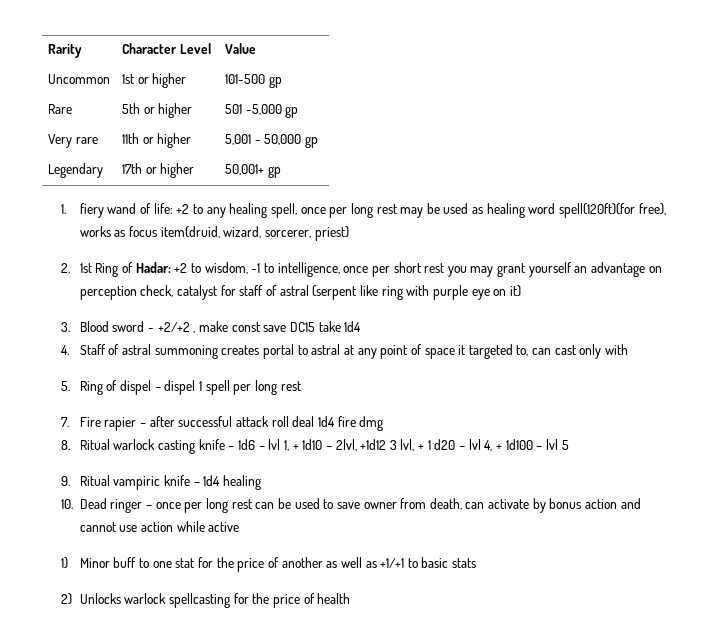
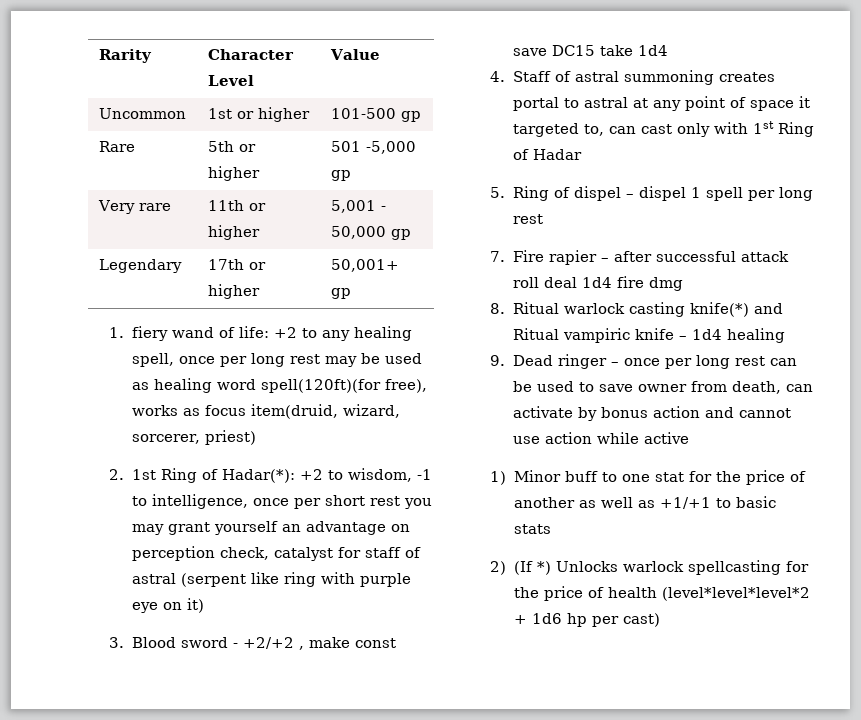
- 2. 1st Ring of Hadar: +2 to wisdom, -1 to intelligence, once per short rest you may grant yourself an advantage on perception check, catalyst for staff of astral (serpent like ring with purple eye on it)
+ 2. 1st Ring of Hadar(*): +2 to wisdom, -1 to intelligence, once per short rest you may grant yourself an advantage on perception check, catalyst for staff of astral (serpent like ring with purple eye on it)
- 4. Staff of astral summoning creates portal to astral at any point of space it targeted to, can cast only with
+ 4. Staff of astral summoning creates portal to astral at any point of space it targeted to, can cast only with 1st Ring of Hadar
- 8. Ritual warlock casting knife – 1d6 – lvl 1, + 1d10 – 2lvl, +1d12 3 lvl, + 1 d20 – lvl 4, + 1d100 – lvl 5
- 9. Ritual vampiric knife – 1d4 healing
+ 8. Ritual warlock casting knife(*) and Ritual vampiric knife – 1d4 healing
- 10. Dead ringer – once per long rest can be used to save owner from death, can activate by bonus action and cannot use action while active
+ 9. Dead ringer – once per long rest can be used to save owner from death, can activate by bonus action and cannot use action while active
- 2) Unlocks warlock spellcasting for the price of health
+ 2) (If *) Unlocks warlock spellcasting for the price of health (level*level*level*2 + 1d6 hp per cast)

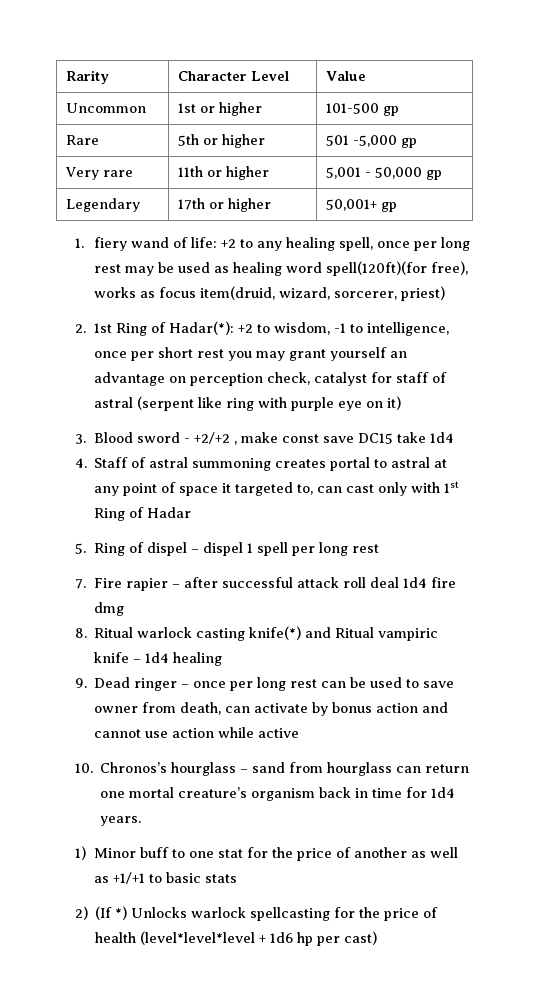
+ 10. Chronos’s hourglass – sand from hourglass can return one mortal creature’s organism back in time for 1d4 years.
- 2) (If *) Unlocks warlock spellcasting for the price of health (level*level*level*2 + 1d6 hp per cast)
+ 2) (If *) Unlocks warlock spellcasting for the price of health (level*level*level + 1d6 hp per cast)

